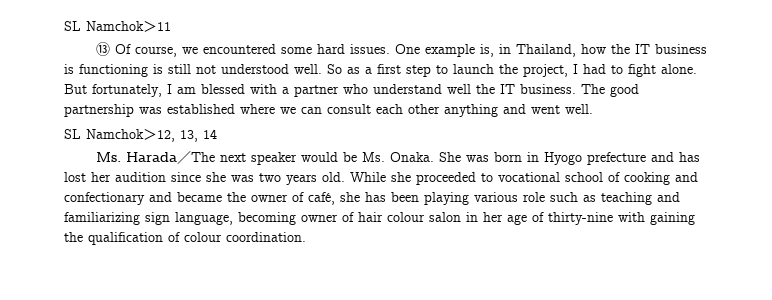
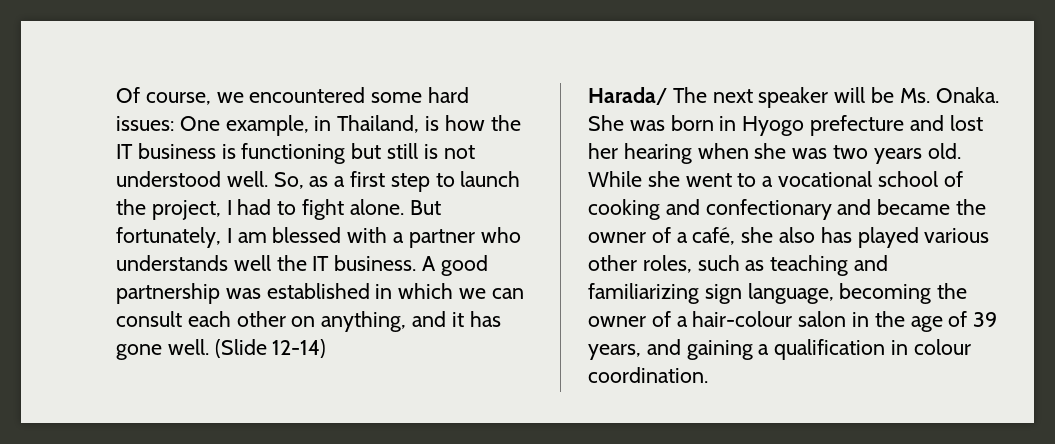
- SL Namchok＞11
- ⑬ Of course, we encountered some hard issues. One example is, in Thailand, how the IT business is functioning is still not understood well.
+ Of course, we encountered some hard issues: One example, in Thailand, is how the IT business is functioning but still is not understood well.
- So as a first step to launch the project, I had to fight alone.
+ So, as a first step to launch the project, I had to fight alone.
- But fortunately, I am blessed with a partner who understand well the IT business.
+ But fortunately, I am blessed with a partner who understands well the IT business.
- The good partnership was established where we can consult each other anything and went well.
- SL Namchok＞12, 13, 14
- Ms. Harada／The next speaker would be Ms. Onaka.
+ A good partnership was established in which we can consult each other on anything, and it has gone well. (Slide 12-14)
+ Harada/ The next speaker will be Ms. Onaka.
- She was born in Hyogo prefecture and has lost her audition since she was two years old.
+ She was born in Hyogo prefecture and lost her hearing when she was two years old.
- While she proceeded to vocational school of cooking and confectionary and became the owner of café, she has been playing various role such as teaching and familiarizing sign language, becoming owner of hair colour salon in her age of thirty-nine with gaining the qualification of colour coordination.
+ While she went to a vocational school of cooking and confectionary and became the owner of a café, she also has played various other roles, such as teaching and familiarizing sign language, becoming the owner of a hair-colour salon in the age of 39 years, and gaining a qualification in colour coordination.

